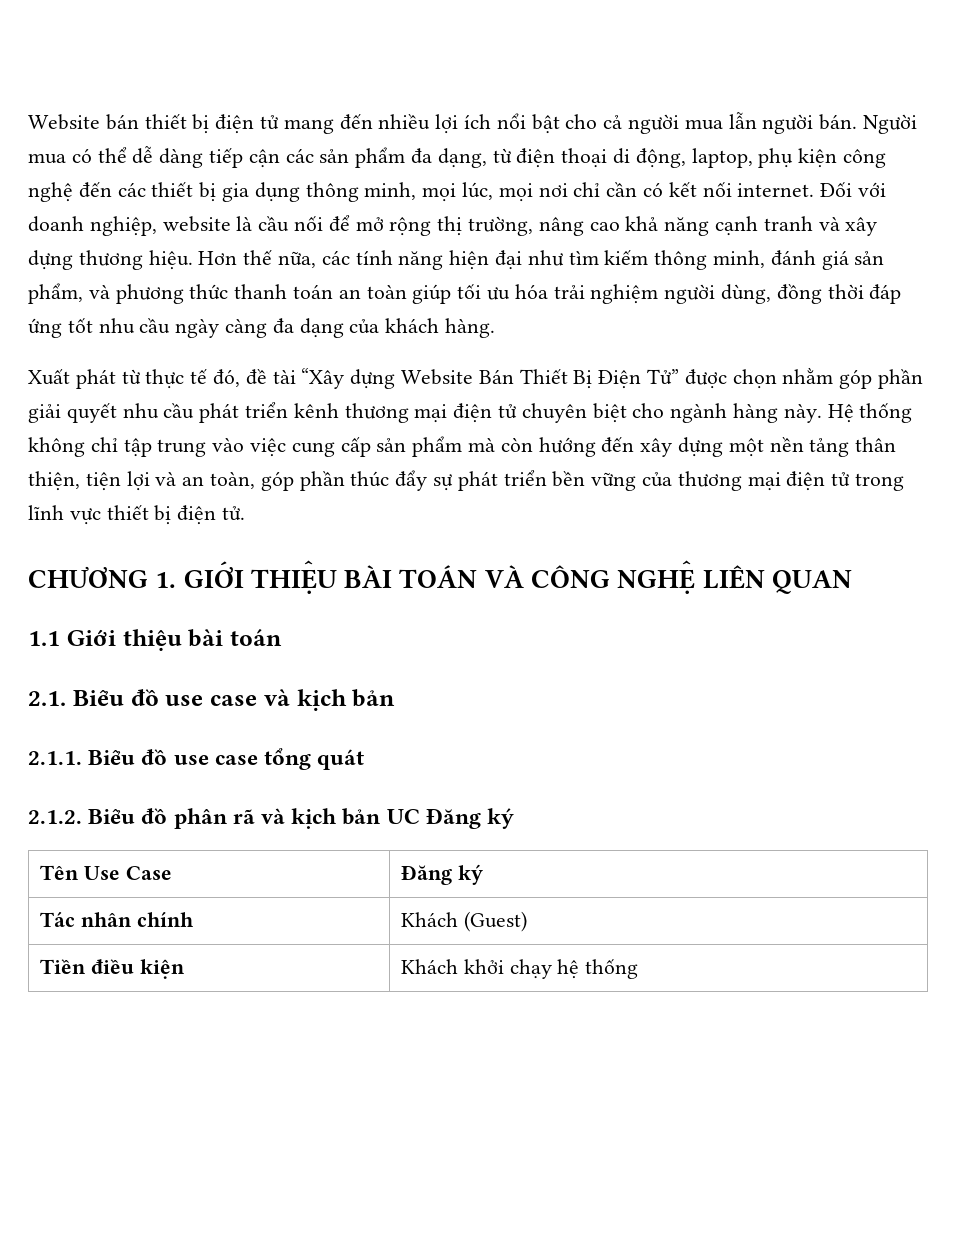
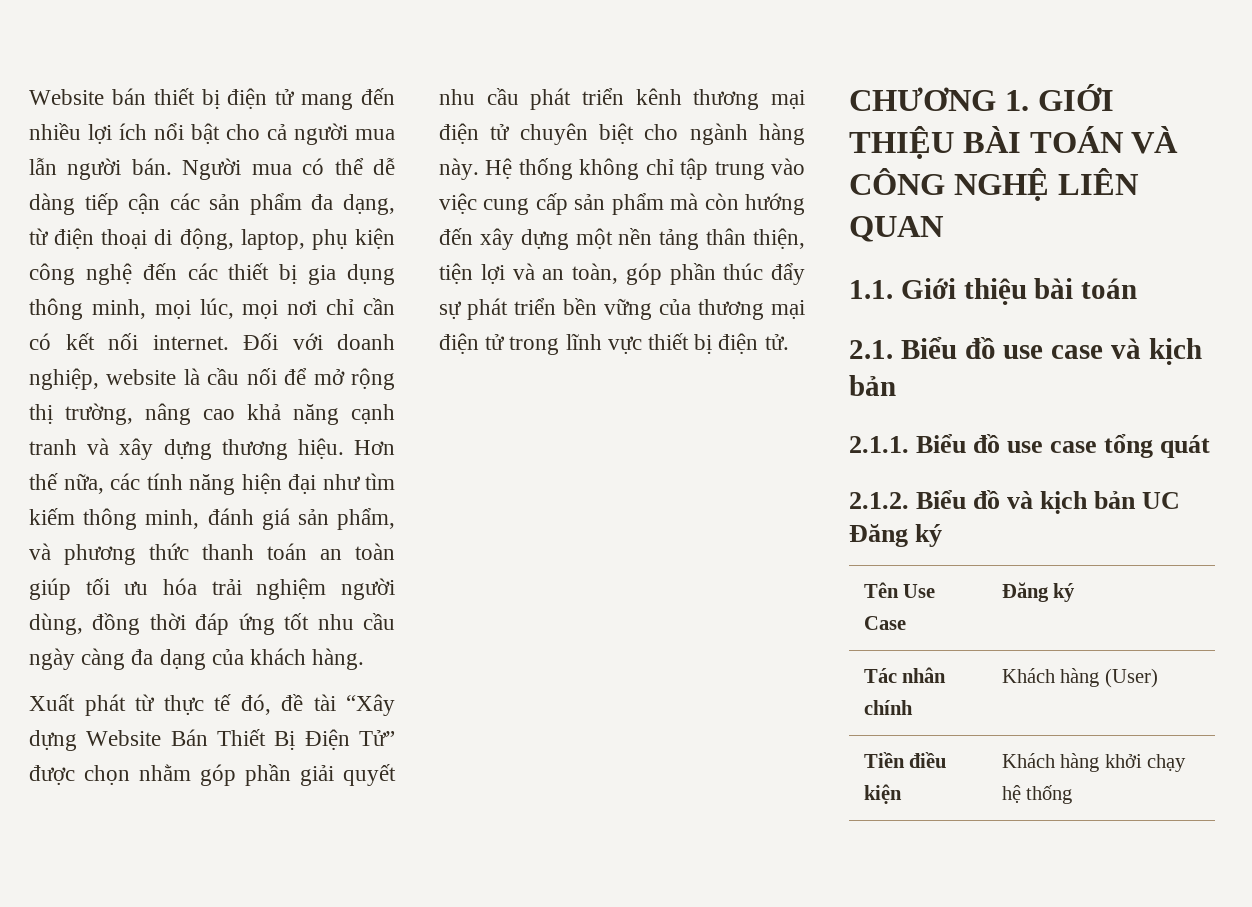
- 1.1 Giới thiệu bài toán
+ 1.1. Giới thiệu bài toán
- 2.1.2. Biểu đồ phân rã và kịch bản UC Đăng ký
+ 2.1.2. Biểu đồ và kịch bản UC Đăng ký
- Tác nhân chính | Khách (Guest)
+ Tác nhân chính | Khách hàng (User)
- Tiền điều kiện | Khách khởi chạy hệ thống
+ Tiền điều kiện | Khách hàng khởi chạy hệ thống

